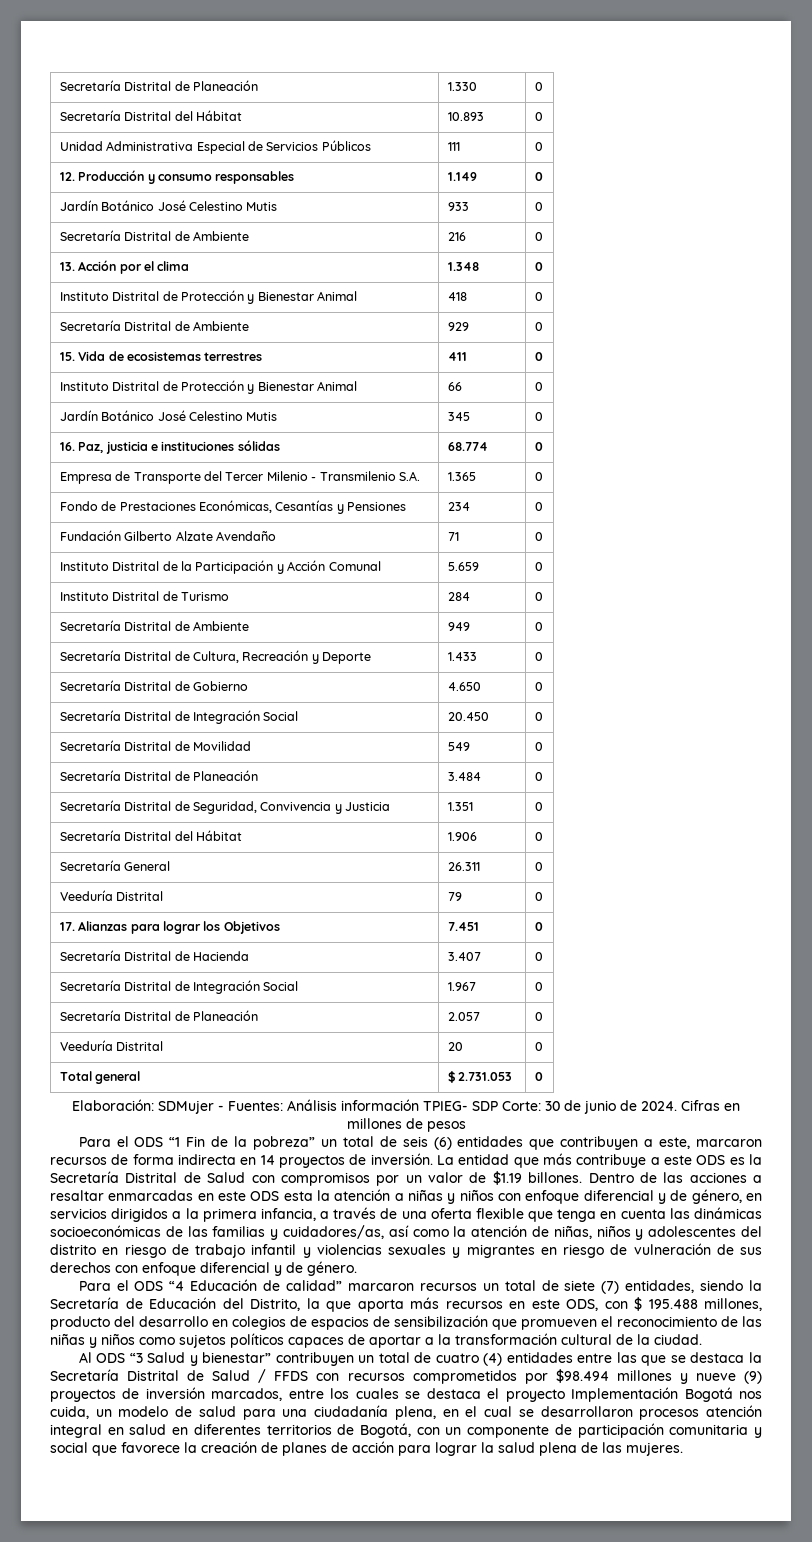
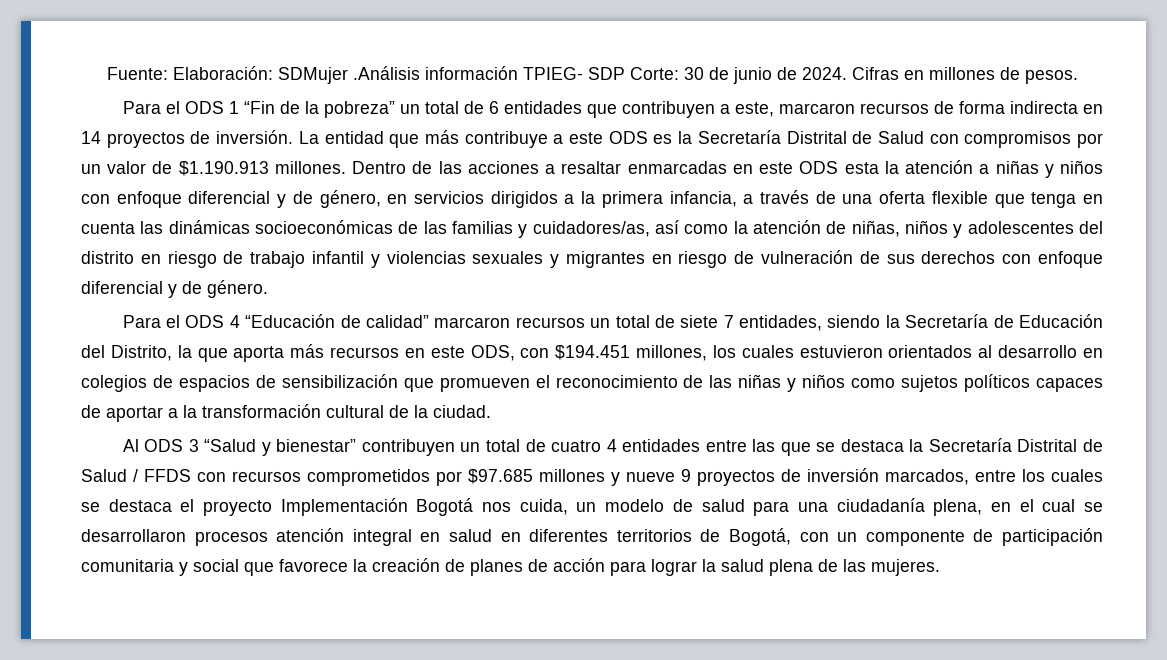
- Secretaría Distrital de Planeación | 1.330 | 0
- Secretaría Distrital del Hábitat | 10.893 | 0
- Unidad Administrativa Especial de Servicios Públicos | 111 | 0
- 12. Producción y consumo responsables | 1.149 | 0
- Jardín Botánico José Celestino Mutis | 933 | 0
- Secretaría Distrital de Ambiente | 216 | 0
- 13. Acción por el clima | 1.348 | 0
- Instituto Distrital de Protección y Bienestar Animal | 418 | 0
- Secretaría Distrital de Ambiente | 929 | 0
- 15. Vida de ecosistemas terrestres | 411 | 0
- Instituto Distrital de Protección y Bienestar Animal | 66 | 0
- Jardín Botánico José Celestino Mutis | 345 | 0
- 16. Paz, justicia e instituciones sólidas | 68.774 | 0
- Empresa de Transporte del Tercer Milenio - Transmilenio S.A. | 1.365 | 0
- Fondo de Prestaciones Económicas, Cesantías y Pensiones | 234 | 0
- Fundación Gilberto Alzate Avendaño | 71 | 0
- Instituto Distrital de la Participación y Acción Comunal | 5.659 | 0
- Instituto Distrital de Turismo | 284 | 0
- Secretaría Distrital de Ambiente | 949 | 0
- Secretaría Distrital de Cultura, Recreación y Deporte | 1.433 | 0
- Secretaría Distrital de Gobierno | 4.650 | 0
- Secretaría Distrital de Integración Social | 20.450 | 0
- Secretaría Distrital de Movilidad | 549 | 0
- Secretaría Distrital de Planeación | 3.484 | 0
- Secretaría Distrital de Seguridad, Convivencia y Justicia | 1.351 | 0
- Secretaría Distrital del Hábitat | 1.906 | 0
- Secretaría General | 26.311 | 0
- Veeduría Distrital | 79 | 0
- 17. Alianzas para lograr los Objetivos | 7.451 | 0
- Secretaría Distrital de Hacienda | 3.407 | 0
- Secretaría Distrital de Integración Social | 1.967 | 0
- Secretaría Distrital de Planeación | 2.057 | 0
- Veeduría Distrital | 20 | 0
- Total general | $ 2.731.053 | 0
- Elaboración: SDMujer - Fuentes: Análisis información TPIEG- SDP Corte: 30 de junio de 2024.
+ Fuente: Elaboración: SDMujer .Análisis información TPIEG- SDP Corte: 30 de junio de 2024.
- Cifras en millones de pesos
- Para el ODS “1 Fin de la pobreza” un total de seis (6) entidades que contribuyen a este, marcaron recursos de forma indirecta en 14 proyectos de inversión.
+ Cifras en millones de pesos.
+ Para el ODS 1 “Fin de la pobreza” un total de 6 entidades que contribuyen a este, marcaron recursos de forma indirecta en 14 proyectos de inversión.
- La entidad que más contribuye a este ODS es la Secretaría Distrital de Salud con compromisos por un valor de $1.19 billones.
+ La entidad que más contribuye a este ODS es la Secretaría Distrital de Salud con compromisos por un valor de $1.190.913 millones.
- Para el ODS “4 Educación de calidad” marcaron recursos un total de siete (7) entidades, siendo la Secretaría de Educación del Distrito, la que aporta más recursos en este ODS, con $ 195.488 millones, producto del desarrollo en colegios de espacios de sensibilización que promueven el reconocimiento de las niñas y niños como sujetos políticos capaces de aportar a la transformación cultural de la ciudad.
+ Para el ODS 4 “Educación de calidad” marcaron recursos un total de siete 7 entidades, siendo la Secretaría de Educación del Distrito, la que aporta más recursos en este ODS, con $194.451 millones, los cuales estuvieron orientados al desarrollo en colegios de espacios de sensibilización que promueven el reconocimiento de las niñas y niños como sujetos políticos capaces de aportar a la transformación cultural de la ciudad.
- Al ODS “3 Salud y bienestar” contribuyen un total de cuatro (4) entidades entre las que se destaca la Secretaría Distrital de Salud / FFDS con recursos comprometidos por $98.494 millones y nueve (9) proyectos de inversión marcados, entre los cuales se destaca el proyecto Implementación Bogotá nos cuida, un modelo de salud para una ciudadanía plena, en el cual se desarrollaron procesos atención integral en salud en diferentes territorios de Bogotá, con un componente de participación comunitaria y social que favorece la creación de planes de acción para lograr la salud plena de las mujeres.
+ Al ODS 3 “Salud y bienestar” contribuyen un total de cuatro 4 entidades entre las que se destaca la Secretaría Distrital de Salud / FFDS con recursos comprometidos por $97.685 millones y nueve 9 proyectos de inversión marcados, entre los cuales se destaca el proyecto Implementación Bogotá nos cuida, un modelo de salud para una ciudadanía plena, en el cual se desarrollaron procesos atención integral en salud en diferentes territorios de Bogotá, con un componente de participación comunitaria y social que favorece la creación de planes de acción para lograr la salud plena de las mujeres.

